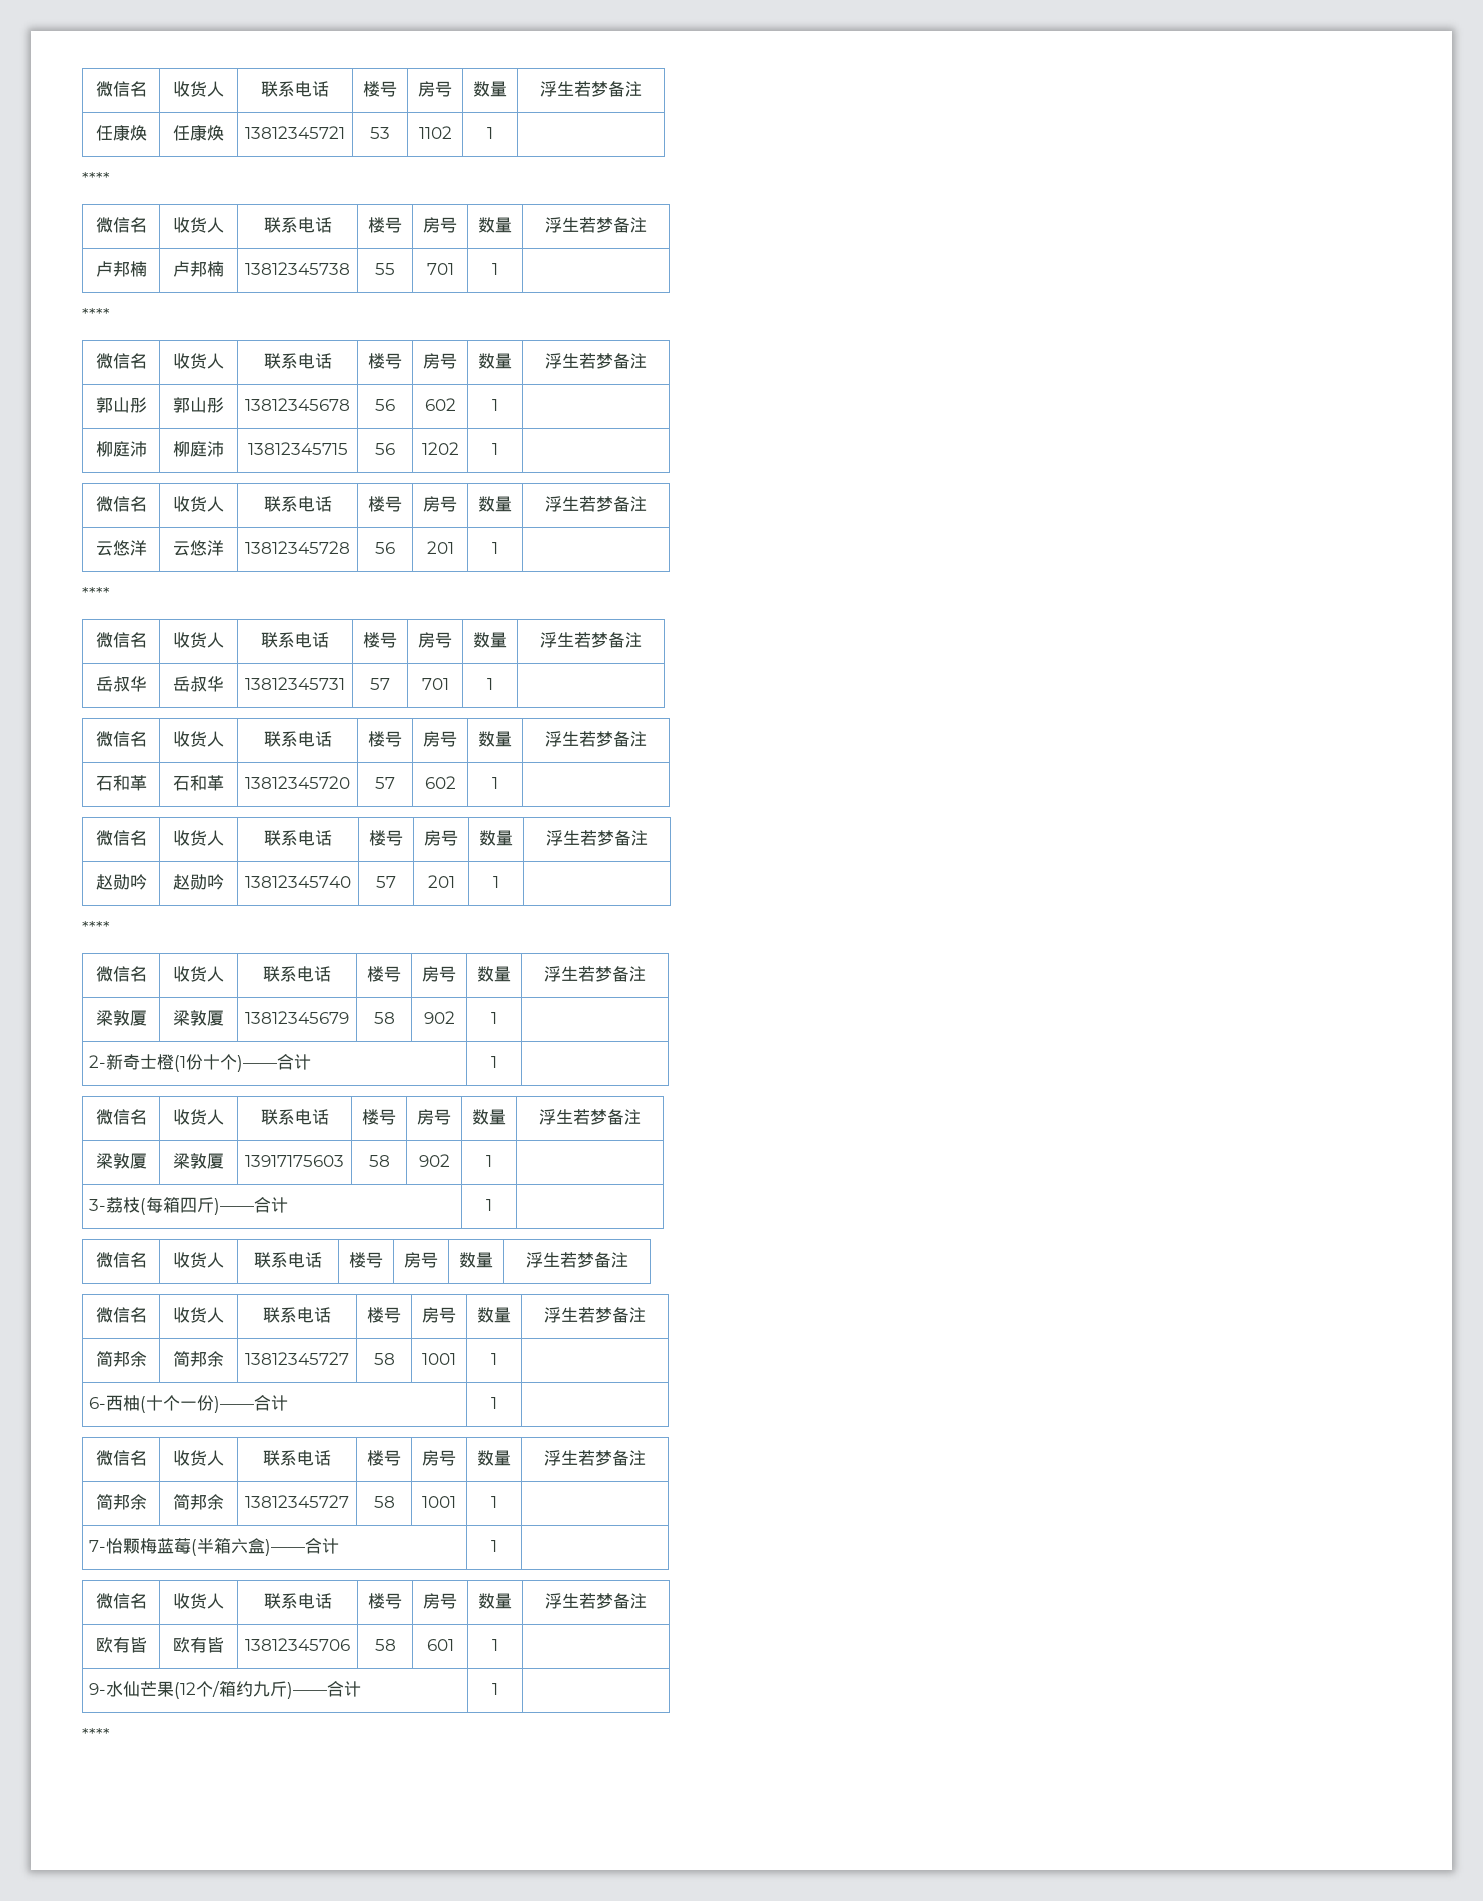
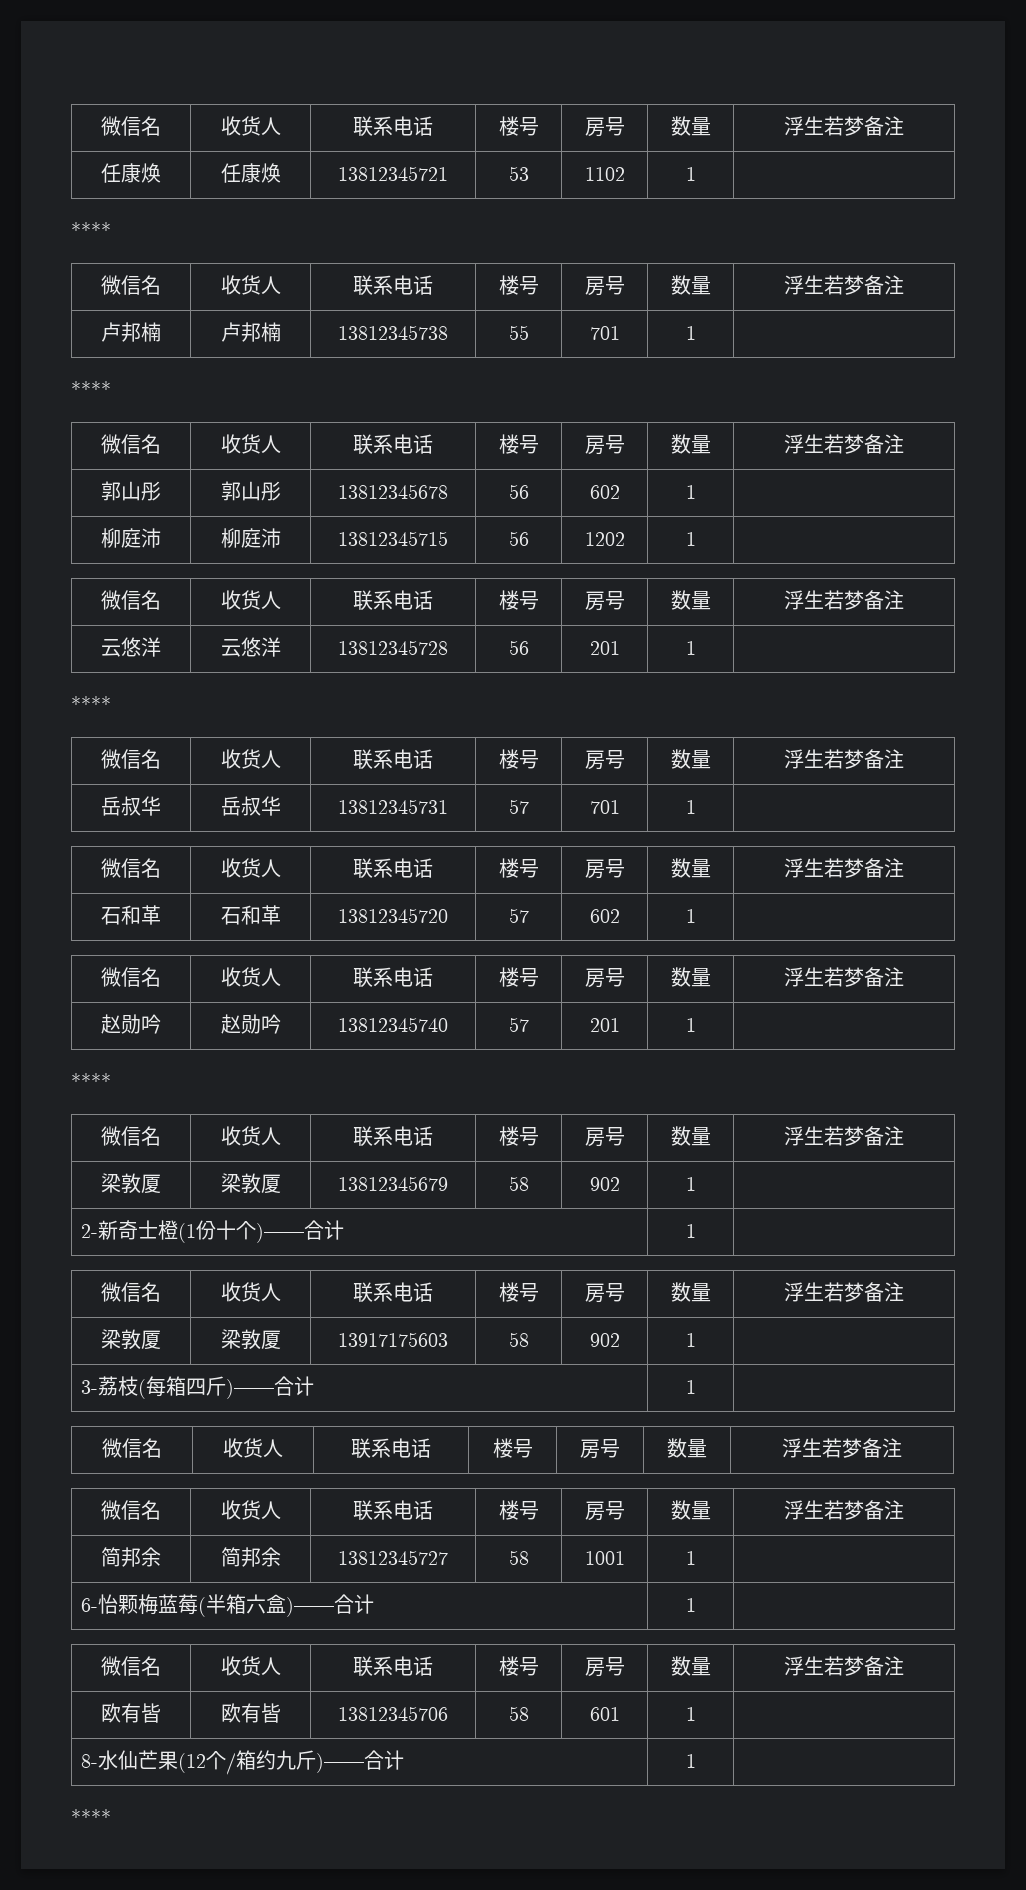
- 6-西柚(十个一份)——合计 | 1 |
- 微信名 | 收货人 | 联系电话 | 楼号 | 房号 | 数量 | 浮生若梦备注
- 简邦余 | 简邦余 | 13812345727 | 58 | 1001 | 1 |
- 7-怡颗梅蓝莓(半箱六盒)——合计 | 1 |
+ 6-怡颗梅蓝莓(半箱六盒)——合计 | 1 |
- 9-水仙芒果(12个/箱约九斤)——合计 | 1 |
+ 8-水仙芒果(12个/箱约九斤)——合计 | 1 |

